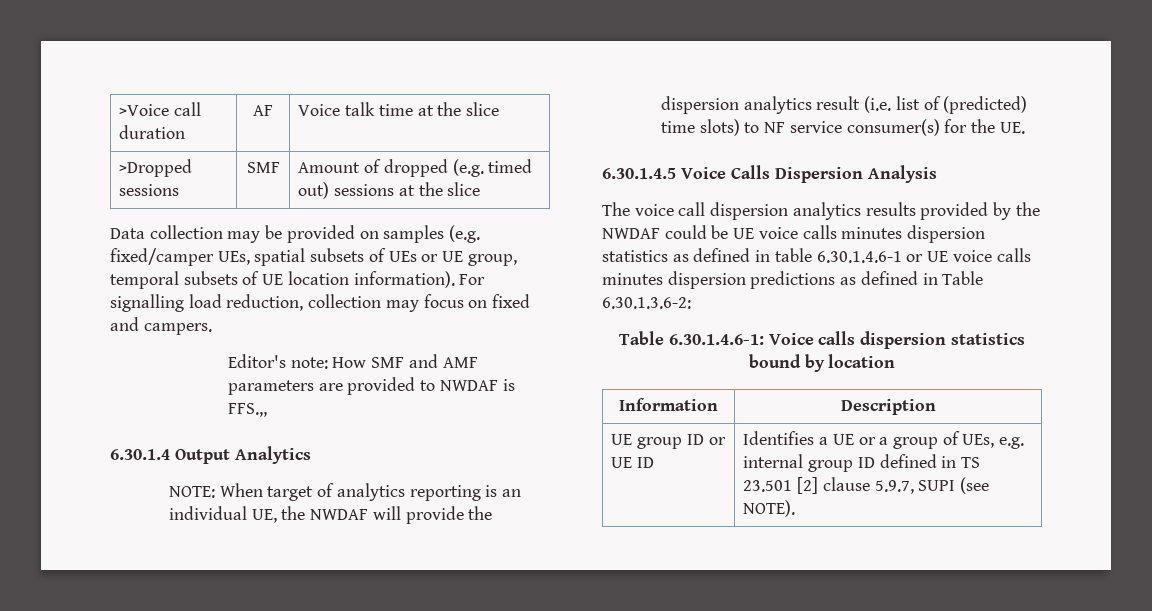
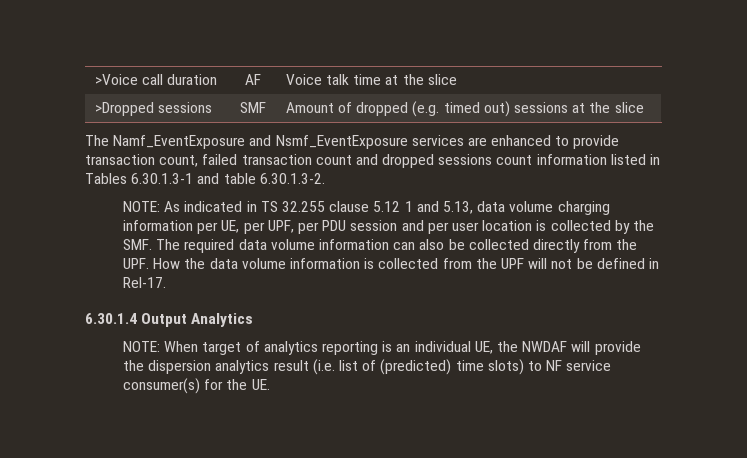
- Data collection may be provided on samples (e.g. fixed/camper UEs, spatial subsets of UEs or UE group, temporal subsets of UE location information). For signalling load reduction, collection may focus on fixed and campers.
- Editor's note: How SMF and AMF parameters are provided to NWDAF is FFS.,,
+ The Namf_EventExposure and Nsmf_EventExposure services are enhanced to provide transaction count, failed transaction count and dropped sessions count information listed in Tables 6.30.1.3-1 and table 6.30.1.3-2.
+ NOTE: As indicated in TS 32.255 clause 5.12 1 and 5.13, data volume charging information per UE, per UPF, per PDU session and per user location is collected by the SMF. The required data volume information can also be collected directly from the UPF. How the data volume information is collected from the UPF will not be defined in Rel-17.
- 6.30.1.4.5 Voice Calls Dispersion Analysis
- The voice call dispersion analytics results provided by the NWDAF could be UE voice calls minutes dispersion statistics as defined in table 6.30.1.4.6-1 or UE voice calls minutes dispersion predictions as defined in Table 6.30.1.3.6-2:
- Table 6.30.1.4.6-1: Voice calls dispersion statistics bound by location
- Information | Description
- UE group ID or UE ID | Identifies a UE or a group of UEs, e.g. internal group ID defined in TS 23.501 [2] clause 5.9.7, SUPI (see NOTE).

